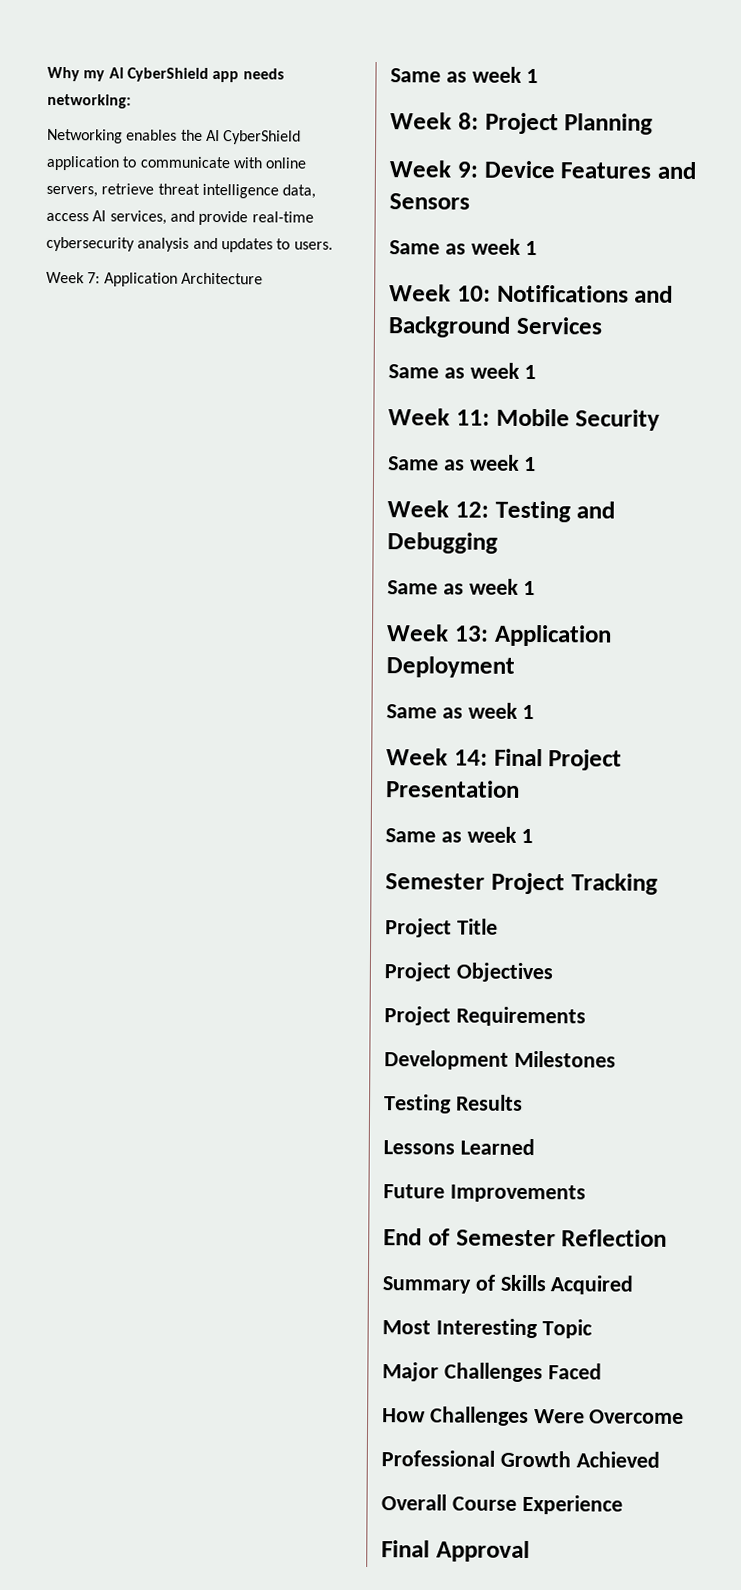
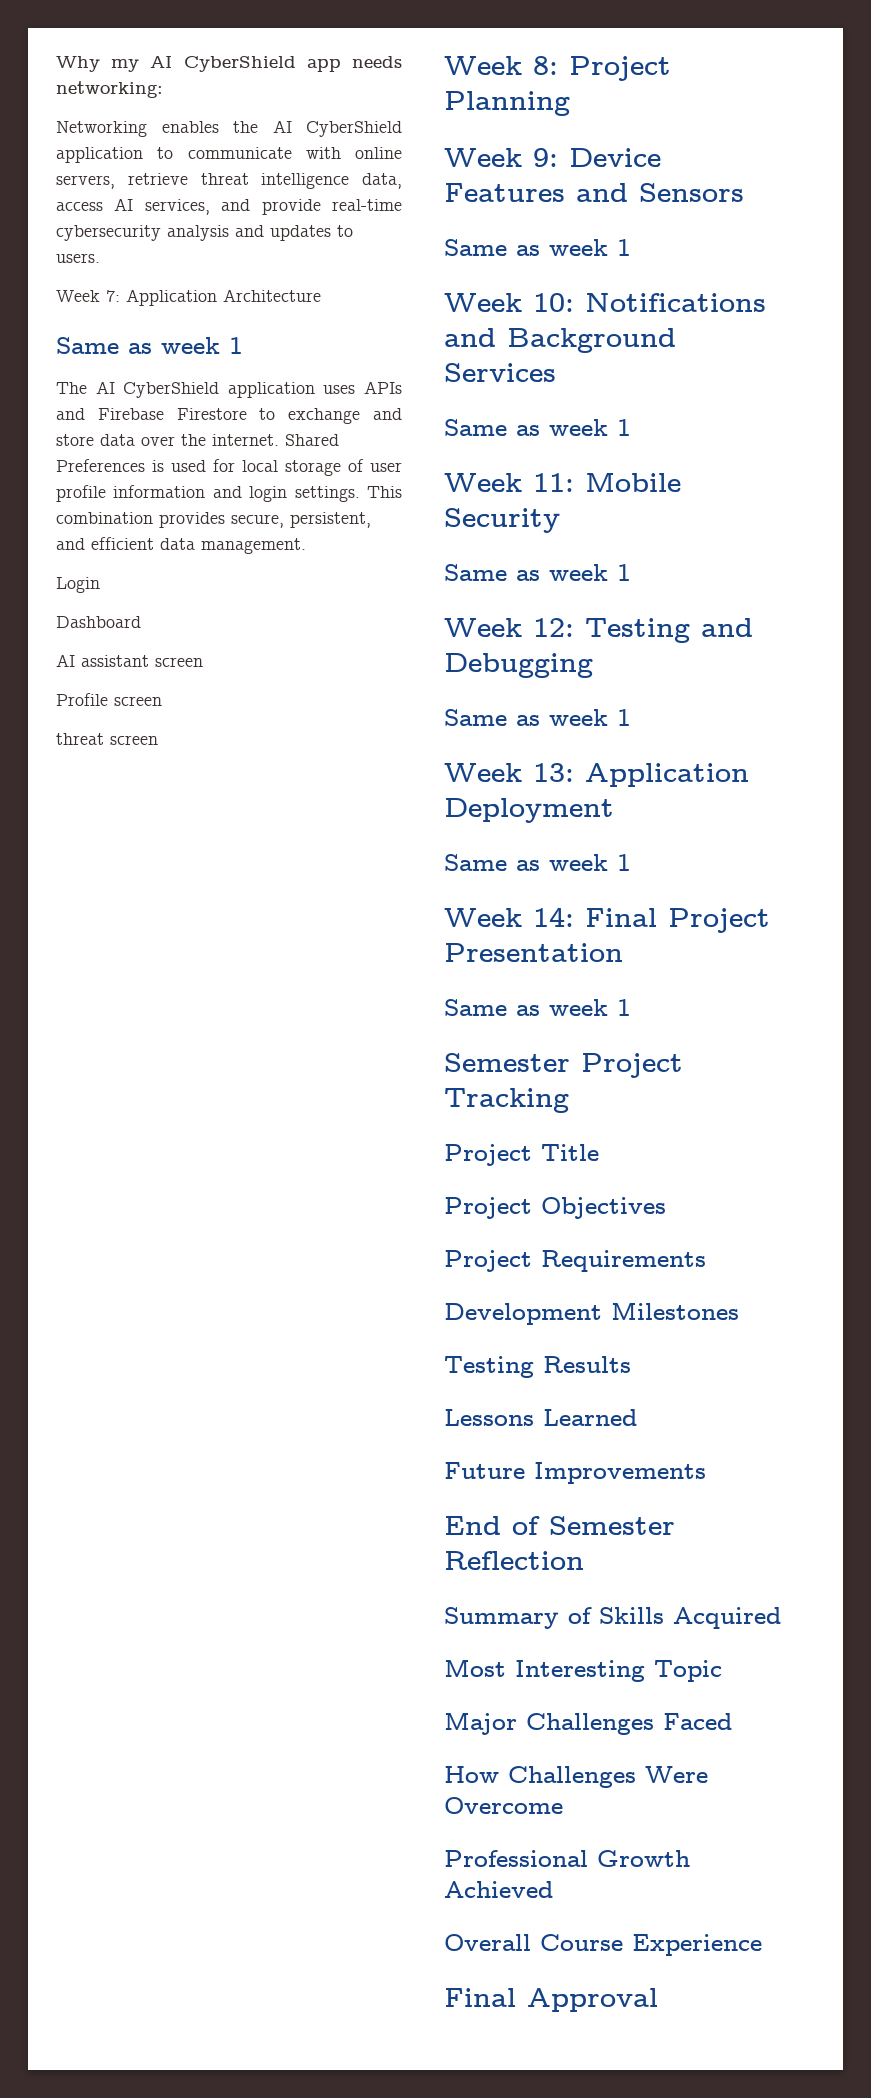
+ The AI CyberShield application uses APIs and Firebase Firestore to exchange and store data over the internet. Shared Preferences is used for local storage of user profile information and login settings. This combination provides secure, persistent, and efficient data management.
+ Login
+ Dashboard
+ AI assistant screen
+ Profile screen
+ threat screen

